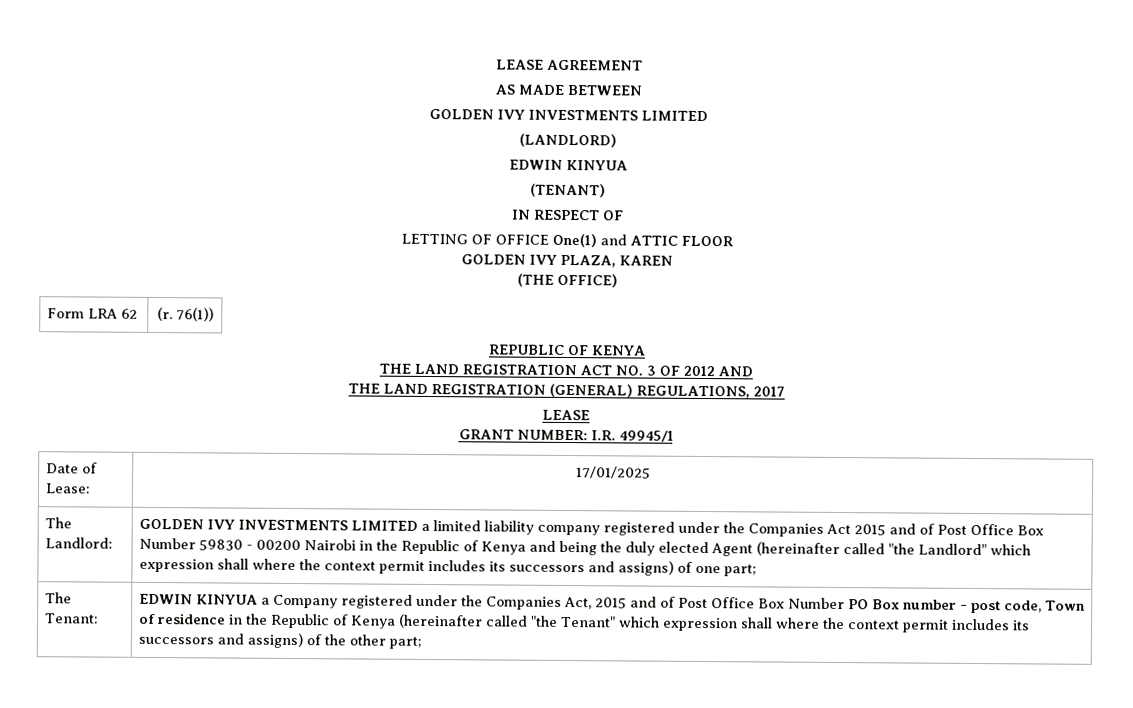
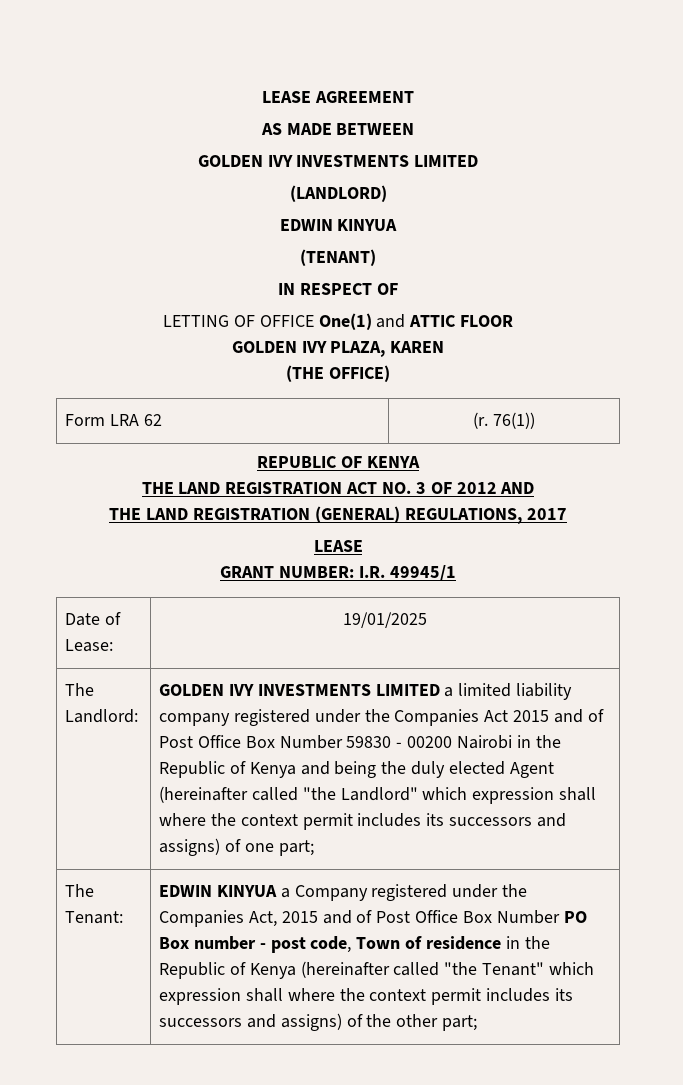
- Date of Lease: | 17/01/2025
+ Date of Lease: | 19/01/2025

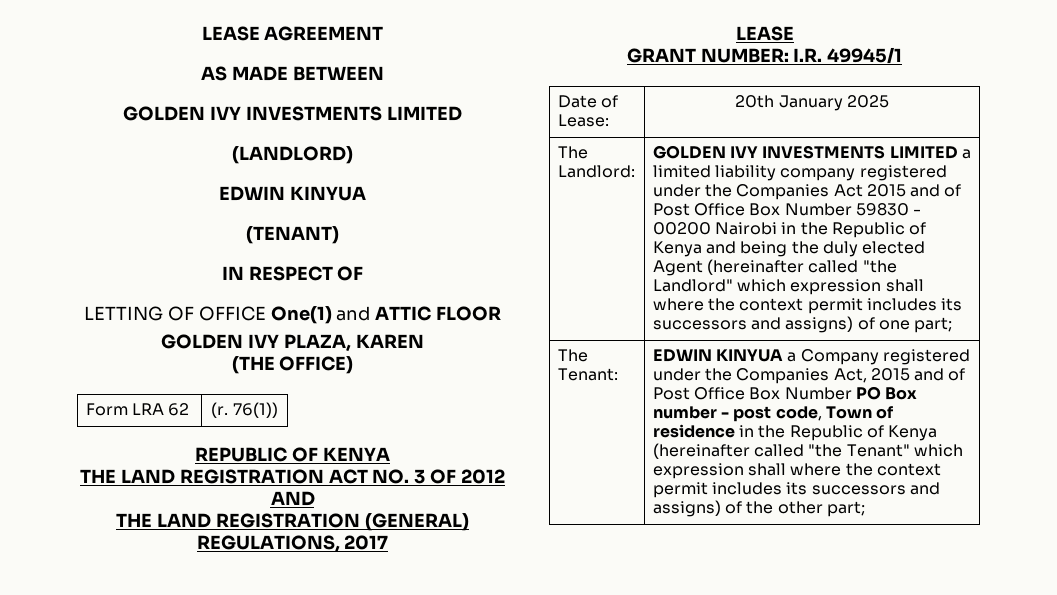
- Date of Lease: | 19/01/2025
+ Date of Lease: | 20th January 2025

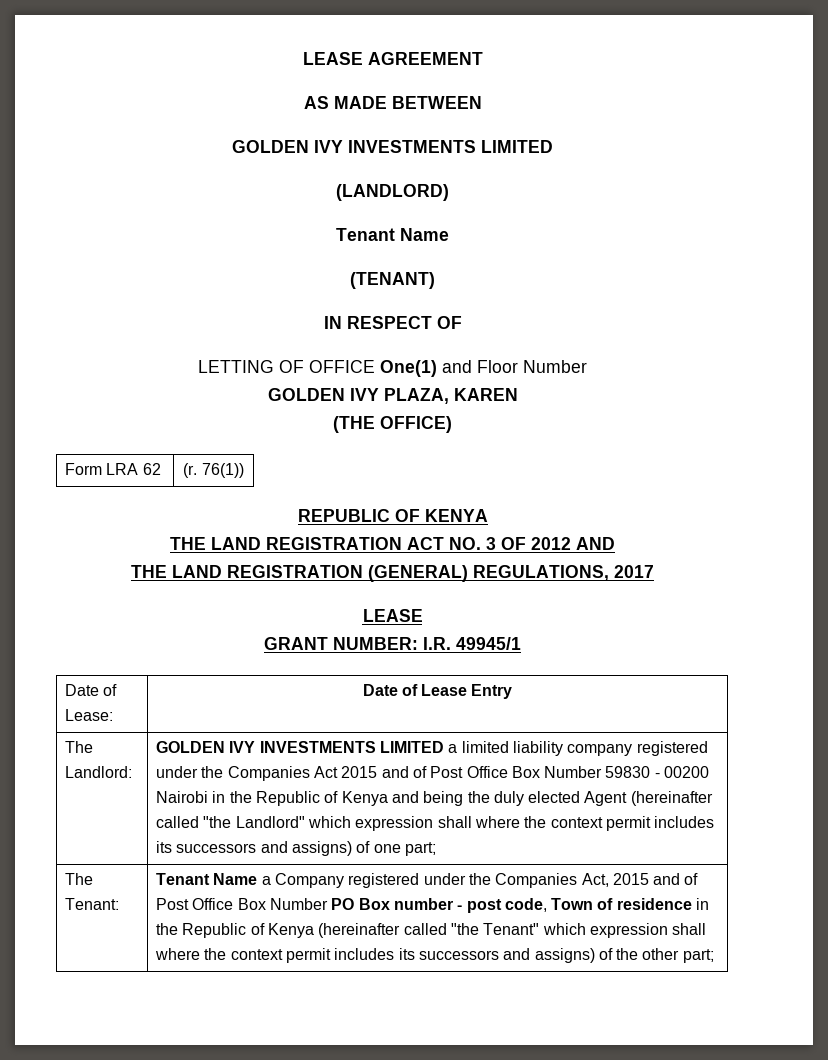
  (LANDLORD)
- EDWIN KINYUA
+ Tenant Name
- LETTING OF OFFICE One(1) and ATTIC FLOOR
+ LETTING OF OFFICE One(1) and Floor Number
- Date of Lease: | 20th January 2025
+ Date of Lease: | Date of Lease Entry
- EDWIN KINYUA a Company registered under the Companies Act, 2015 and of Post Office Box Number PO Box number - post code, Town of residence in the Republic of Kenya (hereinafter called "the Tenant" which expression shall where the context permit includes its successors and assigns) of the other part;
+ Tenant Name a Company registered under the Companies Act, 2015 and of Post Office Box Number PO Box number - post code, Town of residence in the Republic of Kenya (hereinafter called "the Tenant" which expression shall where the context permit includes its successors and assigns) of the other part;

